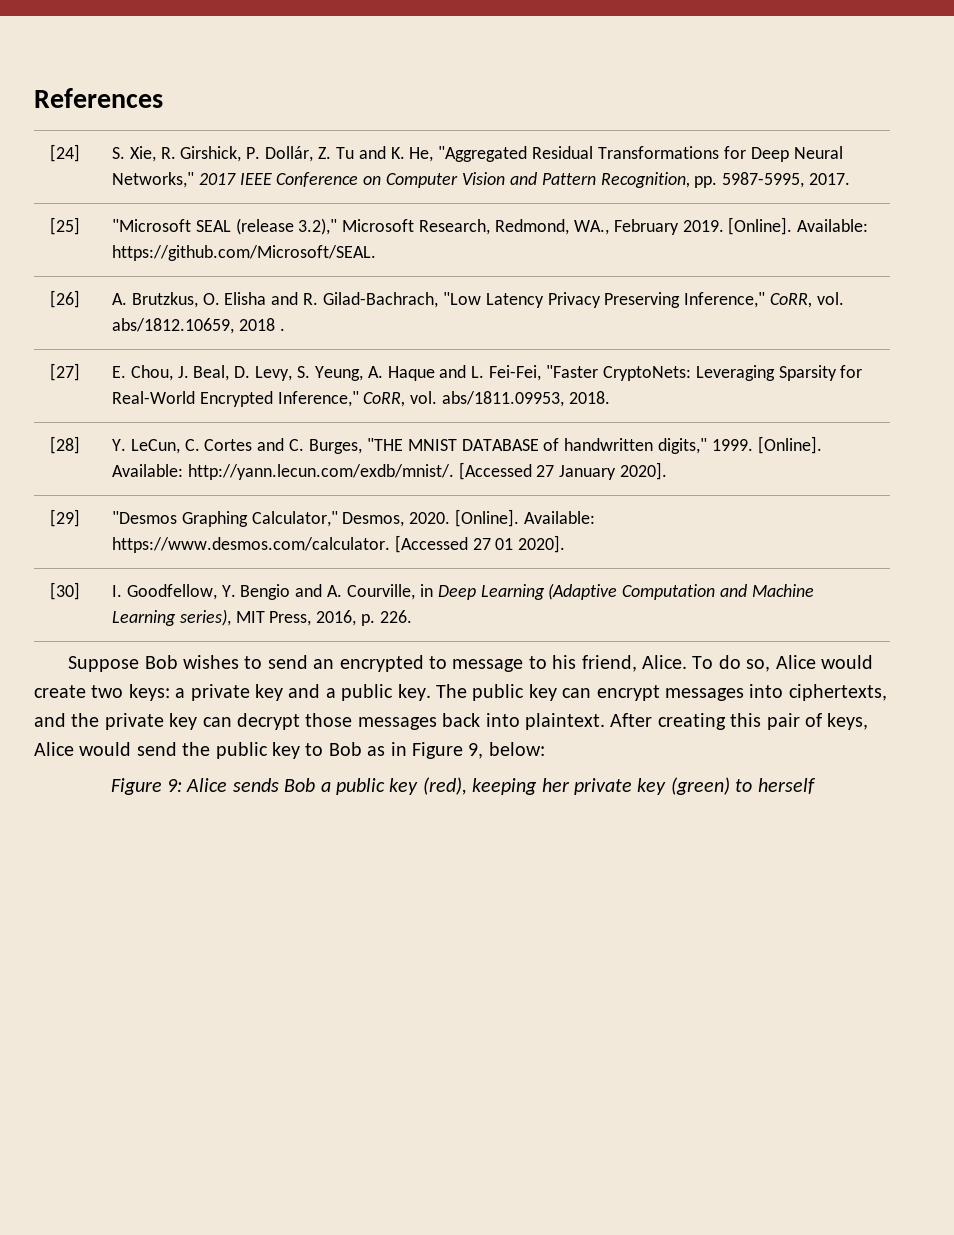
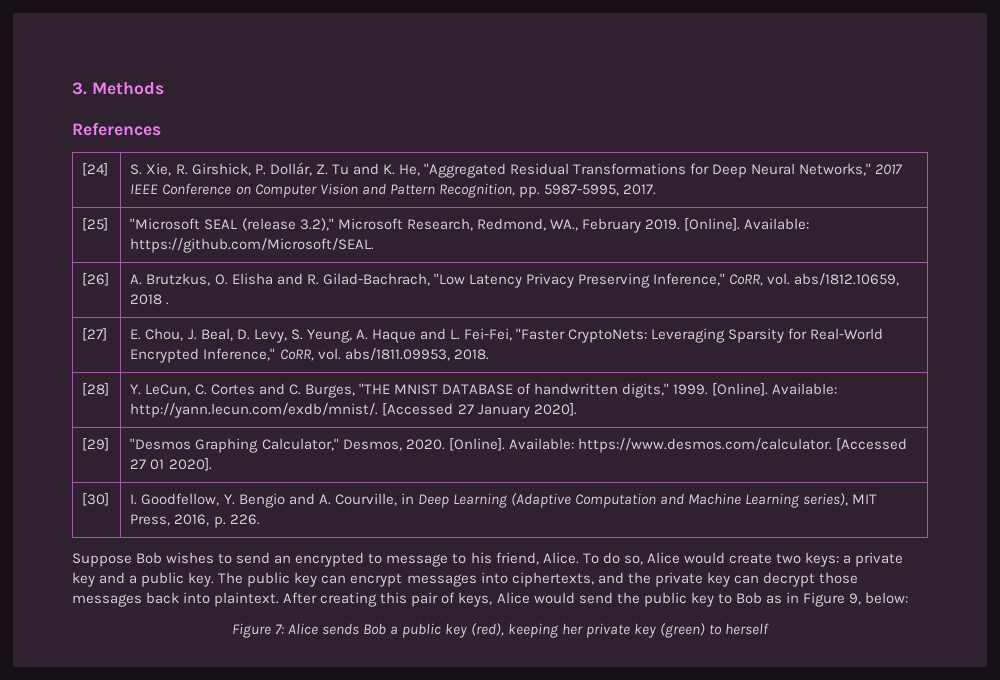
+ 3. Methods
- Figure 9: Alice sends Bob a public key (red), keeping her private key (green) to herself
+ Figure 7: Alice sends Bob a public key (red), keeping her private key (green) to herself

